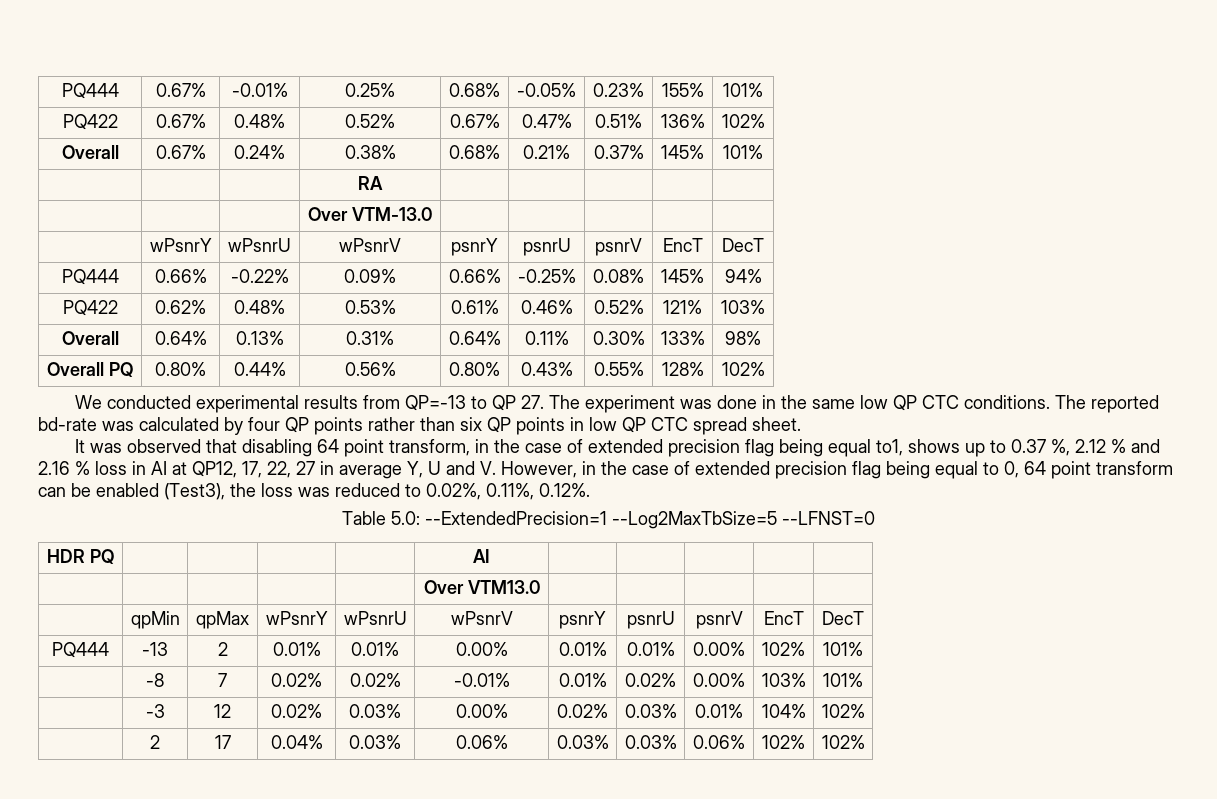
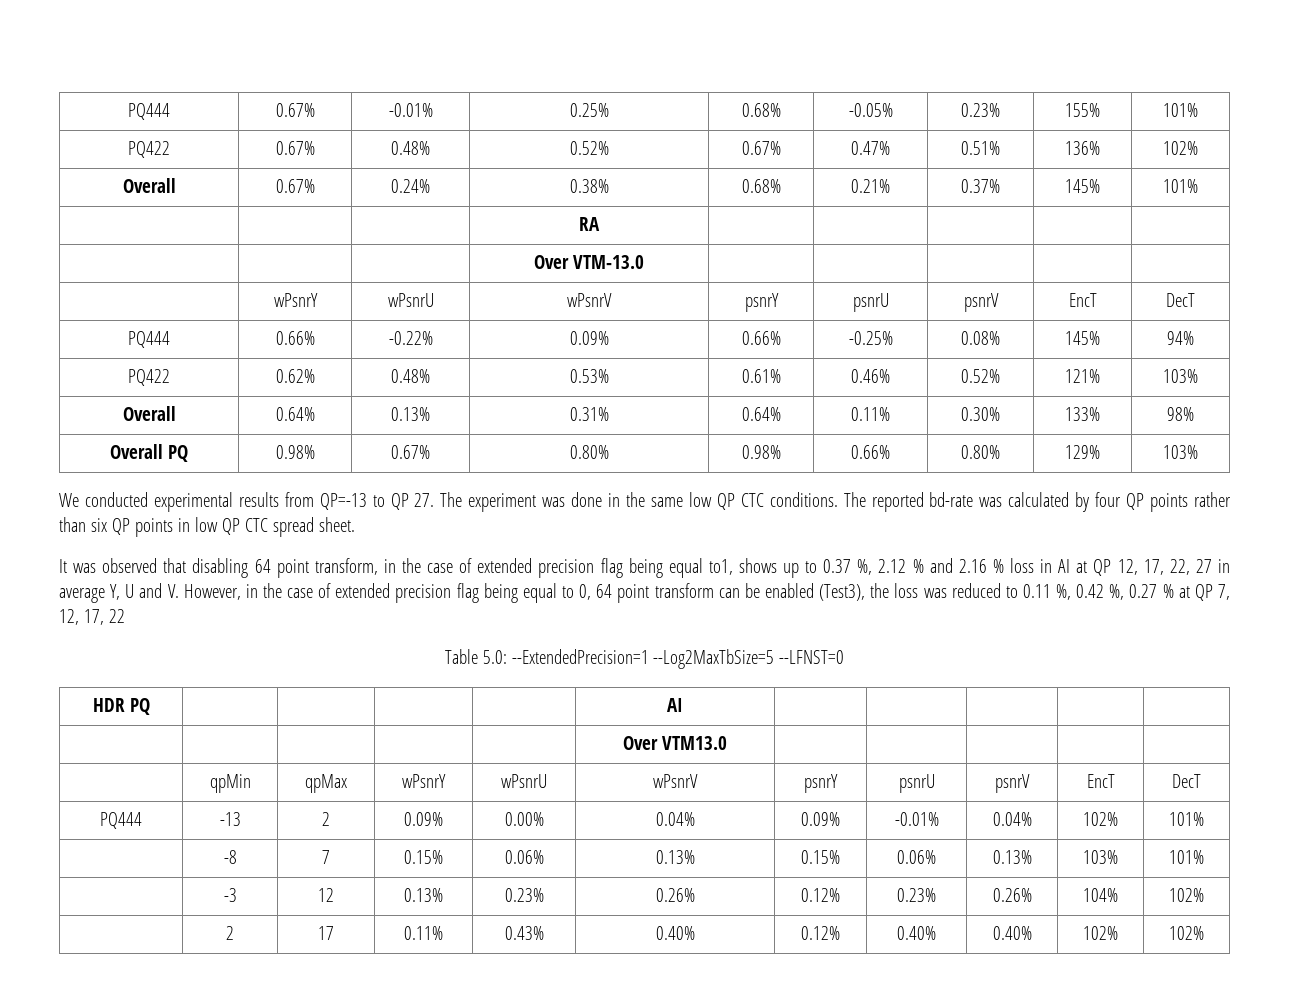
- Overall PQ | 0.80% | 0.44% | 0.56% | 0.80% | 0.43% | 0.55% | 128% | 102%
+ Overall PQ | 0.98% | 0.67% | 0.80% | 0.98% | 0.66% | 0.80% | 129% | 103%
- It was observed that disabling 64 point transform, in the case of extended precision flag being equal to1, shows up to 0.37 %, 2.12 % and 2.16 % loss in AI at QP12, 17, 22, 27 in average Y, U and V. However, in the case of extended precision flag being equal to 0, 64 point transform can be enabled (Test3), the loss was reduced to 0.02%, 0.11%, 0.12%.
+ It was observed that disabling 64 point transform, in the case of extended precision flag being equal to1, shows up to 0.37 %, 2.12 % and 2.16 % loss in AI at QP 12, 17, 22, 27 in average Y, U and V. However, in the case of extended precision flag being equal to 0, 64 point transform can be enabled (Test3), the loss was reduced to 0.11 %, 0.42 %, 0.27 % at QP 7, 12, 17, 22
- PQ444 | -13 | 2 | 0.01% | 0.01% | 0.00% | 0.01% | 0.01% | 0.00% | 102% | 101%
+ PQ444 | -13 | 2 | 0.09% | 0.00% | 0.04% | 0.09% | -0.01% | 0.04% | 102% | 101%
- | -8 | 7 | 0.02% | 0.02% | -0.01% | 0.01% | 0.02% | 0.00% | 103% | 101%
- | -3 | 12 | 0.02% | 0.03% | 0.00% | 0.02% | 0.03% | 0.01% | 104% | 102%
- | 2 | 17 | 0.04% | 0.03% | 0.06% | 0.03% | 0.03% | 0.06% | 102% | 102%
+ | -8 | 7 | 0.15% | 0.06% | 0.13% | 0.15% | 0.06% | 0.13% | 103% | 101%
+ | -3 | 12 | 0.13% | 0.23% | 0.26% | 0.12% | 0.23% | 0.26% | 104% | 102%
+ | 2 | 17 | 0.11% | 0.43% | 0.40% | 0.12% | 0.40% | 0.40% | 102% | 102%

